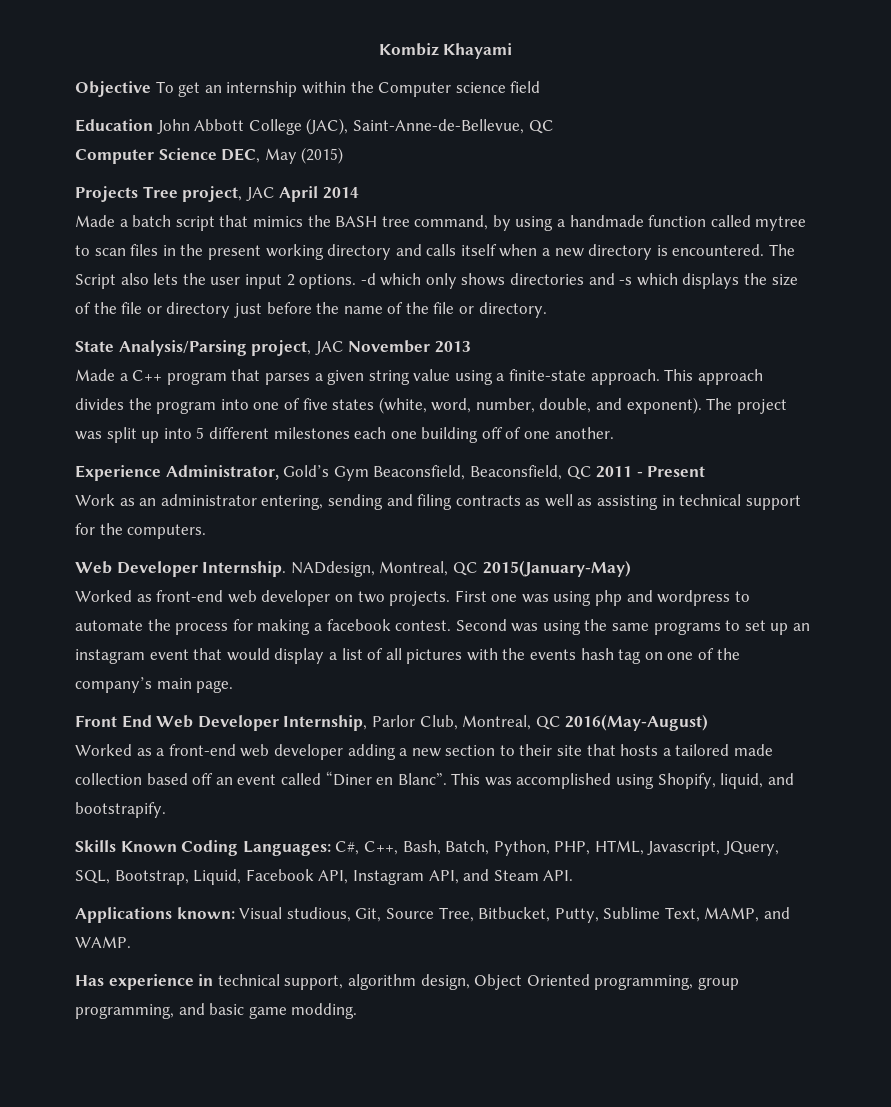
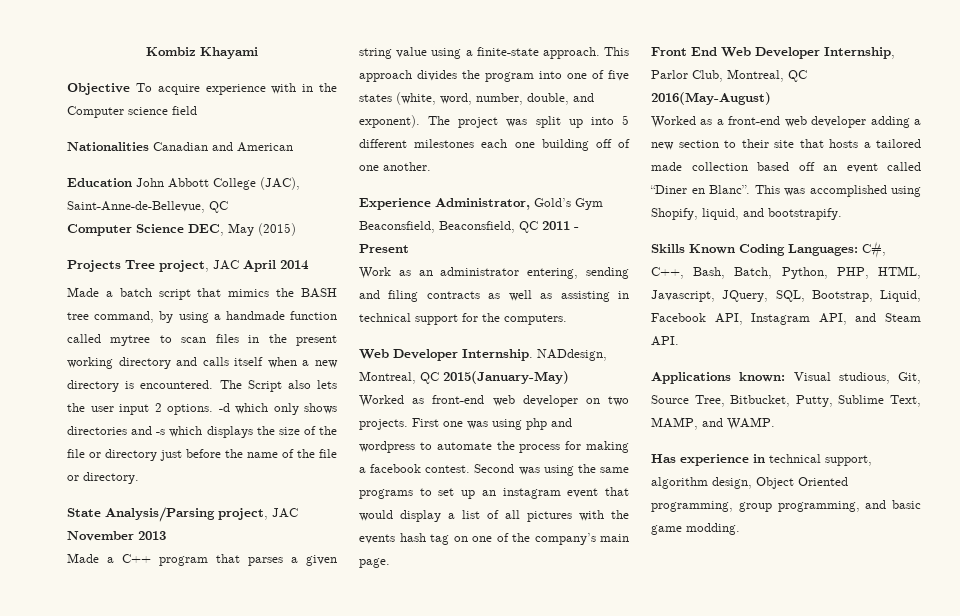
- Objective To get an internship within the Computer science field
+ Objective To acquire experience with in the Computer science field
+ Nationalities Canadian and American

